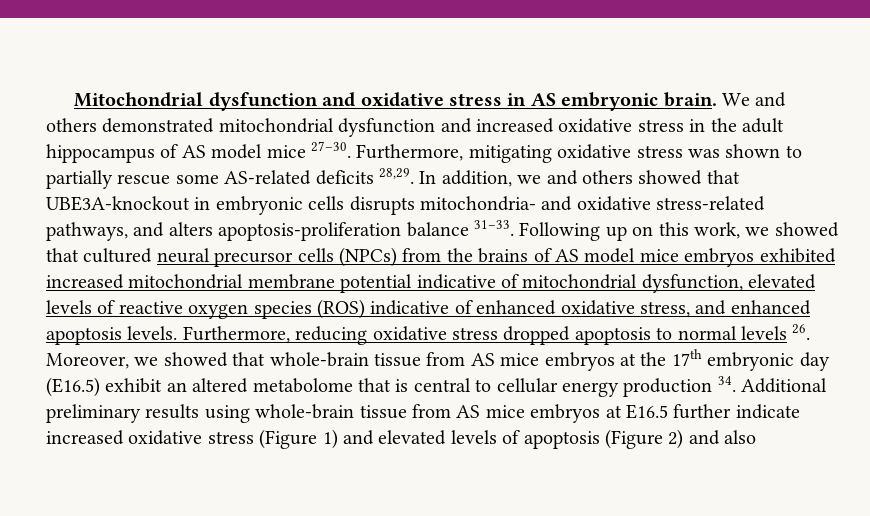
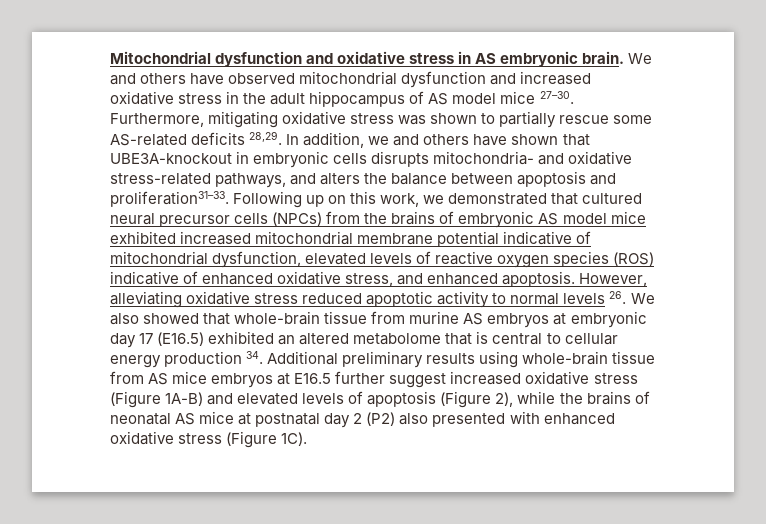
- We and others demonstrated mitochondrial dysfunction and increased oxidative stress in the adult hippocampus of AS model mice 27–30.
+ We and others have observed mitochondrial dysfunction and increased oxidative stress in the adult hippocampus of AS model mice 27–30.
- In addition, we and others showed that UBE3A-knockout in embryonic cells disrupts mitochondria- and oxidative stress-related pathways, and alters apoptosis-proliferation balance 31–33.
+ In addition, we and others have shown that UBE3A-knockout in embryonic cells disrupts mitochondria- and oxidative stress-related pathways, and alters the balance between apoptosis and proliferation31–33.
- Following up on this work, we showed that cultured neural precursor cells (NPCs) from the brains of AS model mice embryos exhibited increased mitochondrial membrane potential indicative of mitochondrial dysfunction, elevated levels of reactive oxygen species (ROS) indicative of enhanced oxidative stress, and enhanced apoptosis levels. Furthermore, reducing oxidative stress dropped apoptosis to normal levels 26. Moreover, we showed that whole-brain tissue from AS mice embryos at the 17th embryonic day (E16.5) exhibit an altered metabolome that is central to cellular energy production 34. Additional preliminary results using whole-brain tissue from AS mice embryos at E16.5 further indicate increased oxidative stress (Figure 1) and elevated levels of apoptosis (Figure 2) and also
+ Following up on this work, we demonstrated that cultured neural precursor cells (NPCs) from the brains of embryonic AS model mice exhibited increased mitochondrial membrane potential indicative of mitochondrial dysfunction, elevated levels of reactive oxygen species (ROS) indicative of enhanced oxidative stress, and enhanced apoptosis. However, alleviating oxidative stress reduced apoptotic activity to normal levels 26. We also showed that whole-brain tissue from murine AS embryos at embryonic day 17 (E16.5) exhibited an altered metabolome that is central to cellular energy production 34. Additional preliminary results using whole-brain tissue from AS mice embryos at E16.5 further suggest increased oxidative stress (Figure 1A-B) and elevated levels of apoptosis (Figure 2), while the brains of neonatal AS mice at postnatal day 2 (P2) also presented with enhanced oxidative stress (Figure 1C).

